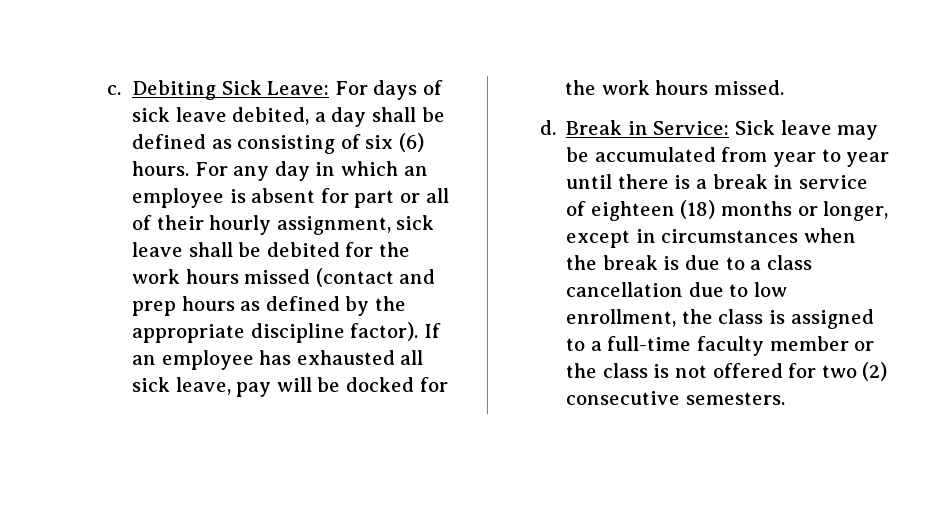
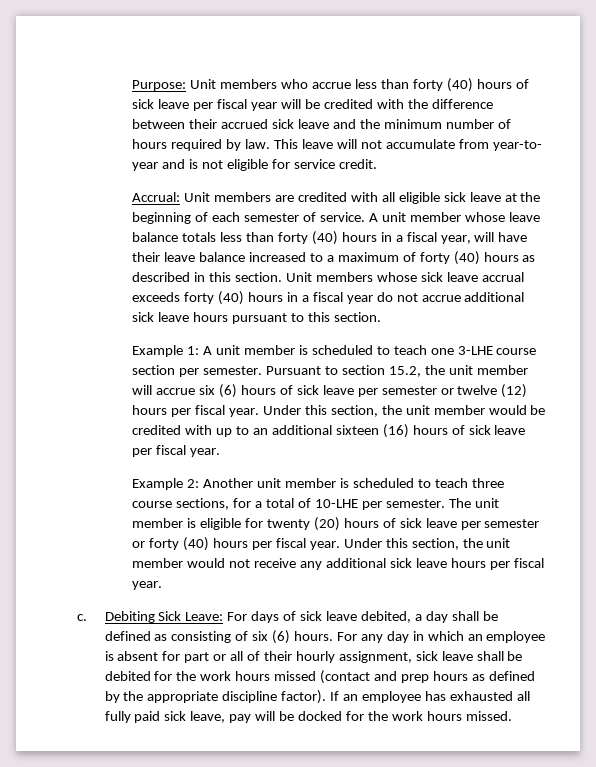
+ Purpose: Unit members who accrue less than forty (40) hours of sick leave per fiscal year will be credited with the difference between their accrued sick leave and the minimum number of hours required by law. This leave will not accumulate from year-to- year and is not eligible for service credit.
+ Accrual: Unit members are credited with all eligible sick leave at the beginning of each semester of service. A unit member whose leave balance totals less than forty (40) hours in a fiscal year, will have their leave balance increased to a maximum of forty (40) hours as described in this section. Unit members whose sick leave accrual exceeds forty (40) hours in a fiscal year do not accrue additional sick leave hours pursuant to this section.
+ Example 1: A unit member is scheduled to teach one 3-LHE course section per semester. Pursuant to section 15.2, the unit member will accrue six (6) hours of sick leave per semester or twelve (12) hours per fiscal year. Under this section, the unit member would be credited with up to an additional sixteen (16) hours of sick leave per fiscal year.
+ Example 2: Another unit member is scheduled to teach three course sections, for a total of 10-LHE per semester. The unit member is eligible for twenty (20) hours of sick leave per semester or forty (40) hours per fiscal year. Under this section, the unit member would not receive any additional sick leave hours per fiscal year.
- If an employee has exhausted all sick leave, pay will be docked for the work hours missed.
+ If an employee has exhausted all fully paid sick leave, pay will be docked for the work hours missed.
- d. Break in Service: Sick leave may be accumulated from year to year until there is a break in service of eighteen (18) months or longer, except in circumstances when the break is due to a class cancellation due to low enrollment, the class is assigned to a full-time faculty member or the class is not offered for two (2) consecutive semesters.

